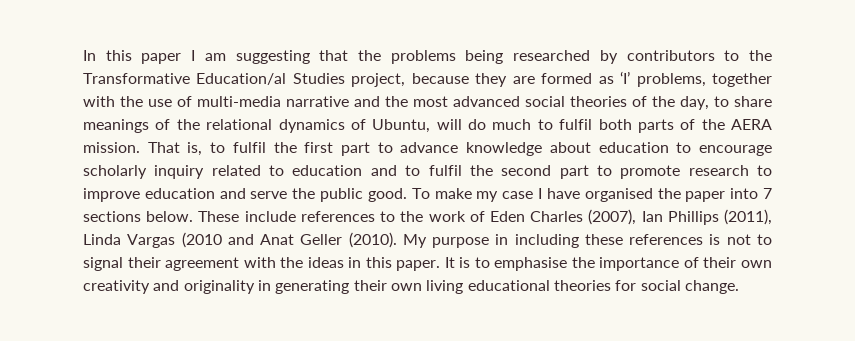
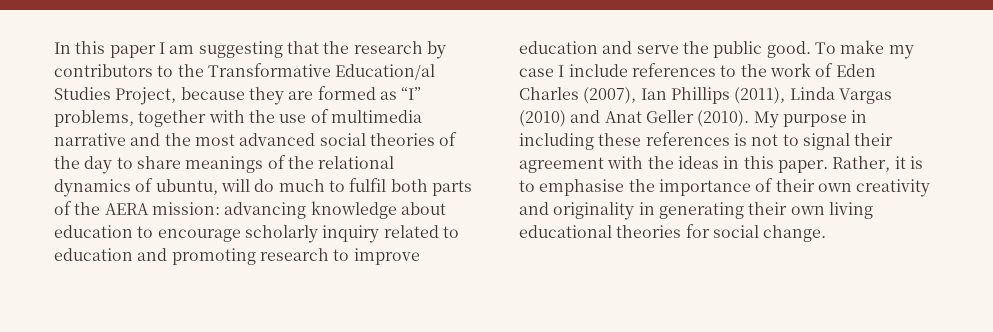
- In this paper I am suggesting that the problems being researched by contributors to the Transformative Education/al Studies project, because they are formed as ‘I’ problems, together with the use of multi-media narrative and the most advanced social theories of the day, to share meanings of the relational dynamics of Ubuntu, will do much to fulfil both parts of the AERA mission. That is, to fulfil the first part to advance knowledge about education to encourage scholarly inquiry related to education and to fulfil the second part to promote research to improve education and serve the public good.
+ In this paper I am suggesting that the research by contributors to the Transformative Education/al Studies Project, because they are formed as “I” problems, together with the use of multimedia narrative and the most advanced social theories of the day to share meanings of the relational dynamics of ubuntu, will do much to fulfil both parts of the AERA mission: advancing knowledge about education to encourage scholarly inquiry related to education and promoting research to improve education and serve the public good.
- To make my case I have organised the paper into 7 sections below. These include references to the work of Eden Charles (2007), Ian Phillips (2011), Linda Vargas (2010 and Anat Geller (2010).
+ To make my case I include references to the work of Eden Charles (2007), Ian Phillips (2011), Linda Vargas (2010) and Anat Geller (2010).
- It is to emphasise the importance of their own creativity and originality in generating their own living educational theories for social change.
+ Rather, it is to emphasise the importance of their own creativity and originality in generating their own living educational theories for social change.

